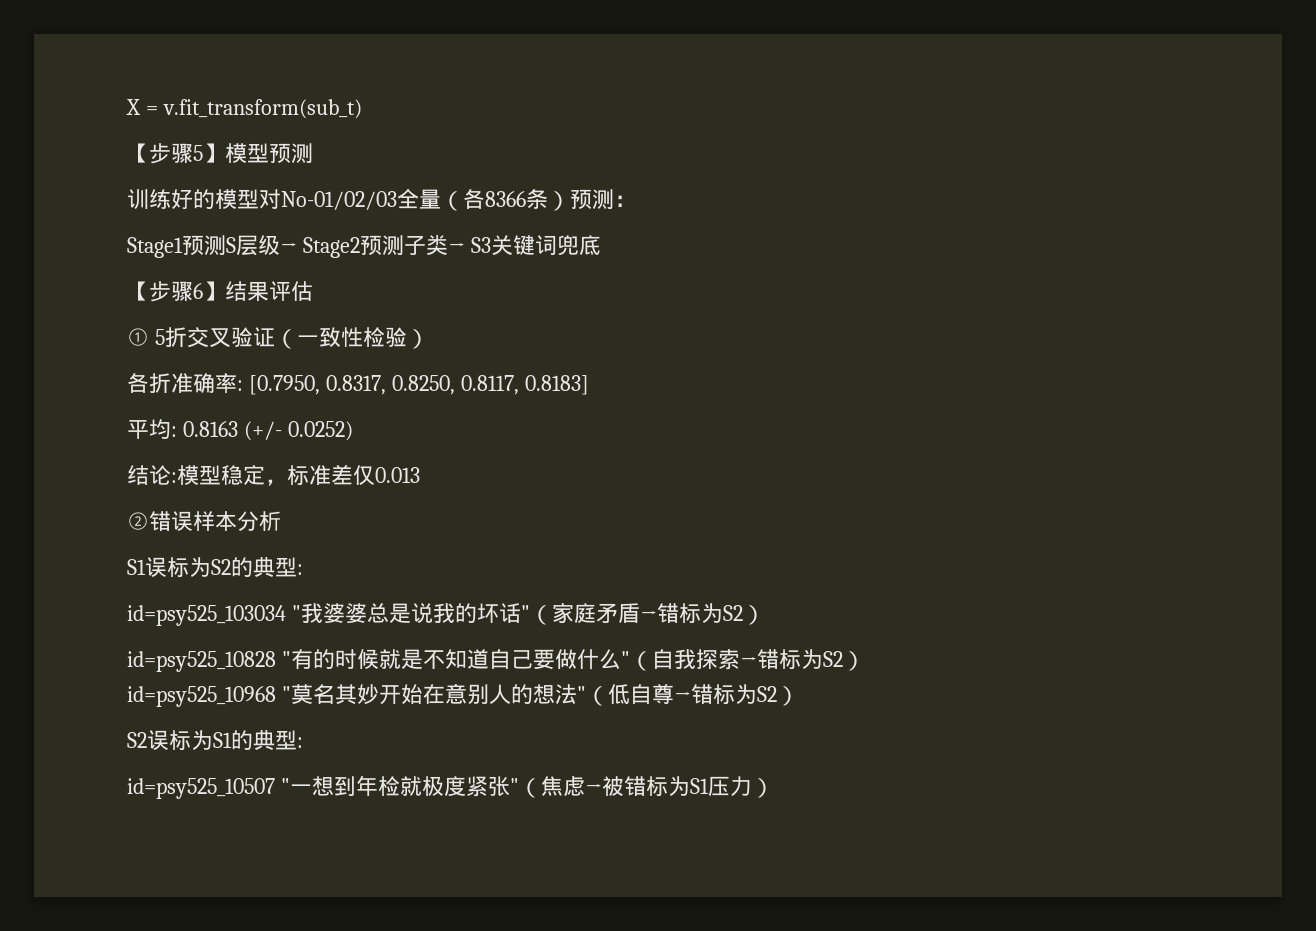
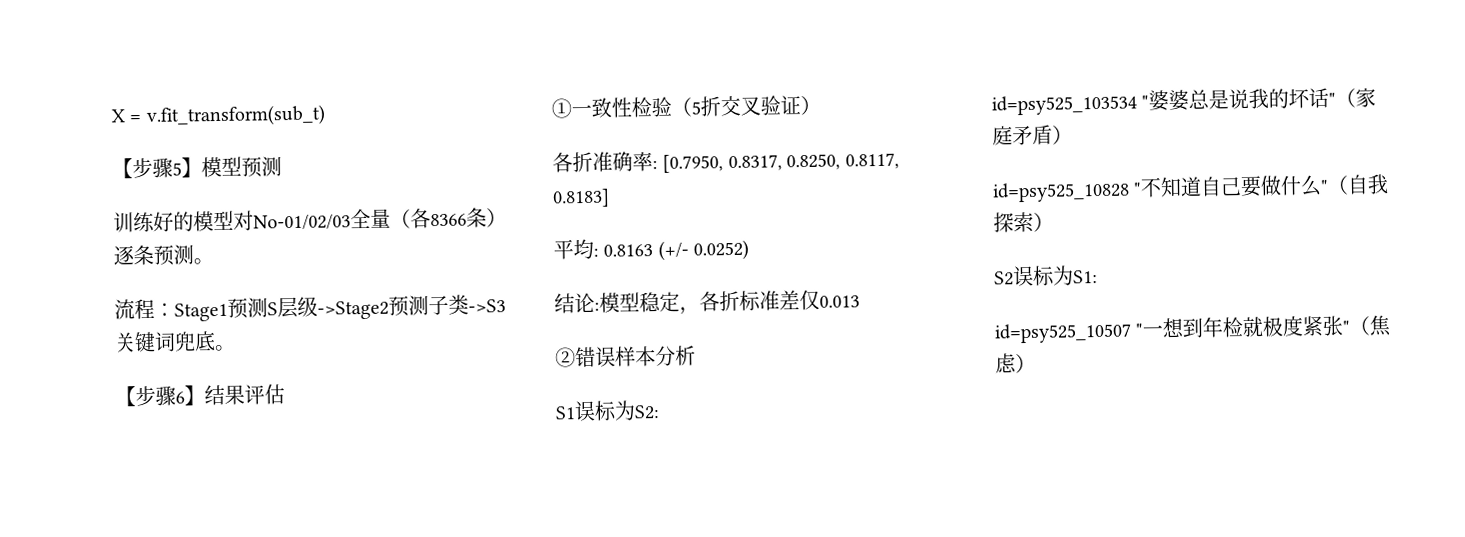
- 训练好的模型对No-01/02/03全量（各8366条）预测：
- Stage1预测S层级→ Stage2预测子类→ S3关键词兜底
+ 训练好的模型对No-01/02/03全量（各8366条）逐条预测。
+ 流程：Stage1预测S层级->Stage2预测子类->S3关键词兜底。
- ① 5折交叉验证（一致性检验）
+ ①一致性检验（5折交叉验证）
- 结论:模型稳定，标准差仅0.013
+ 结论:模型稳定，各折标准差仅0.013
- S1误标为S2的典型:
- id=psy525_103034 "我婆婆总是说我的坏话"（家庭矛盾→错标为S2）
+ S1误标为S2:
+ id=psy525_103534 "婆婆总是说我的坏话"（家庭矛盾）
- id=psy525_10828 "有的时候就是不知道自己要做什么"（自我探索→错标为S2）
- id=psy525_10968 "莫名其妙开始在意别人的想法"（低自尊→错标为S2）
+ id=psy525_10828 "不知道自己要做什么"（自我探索）
- S2误标为S1的典型:
+ S2误标为S1:
- id=psy525_10507 "一想到年检就极度紧张"（焦虑→被错标为S1压力）
+ id=psy525_10507 "一想到年检就极度紧张"（焦虑）

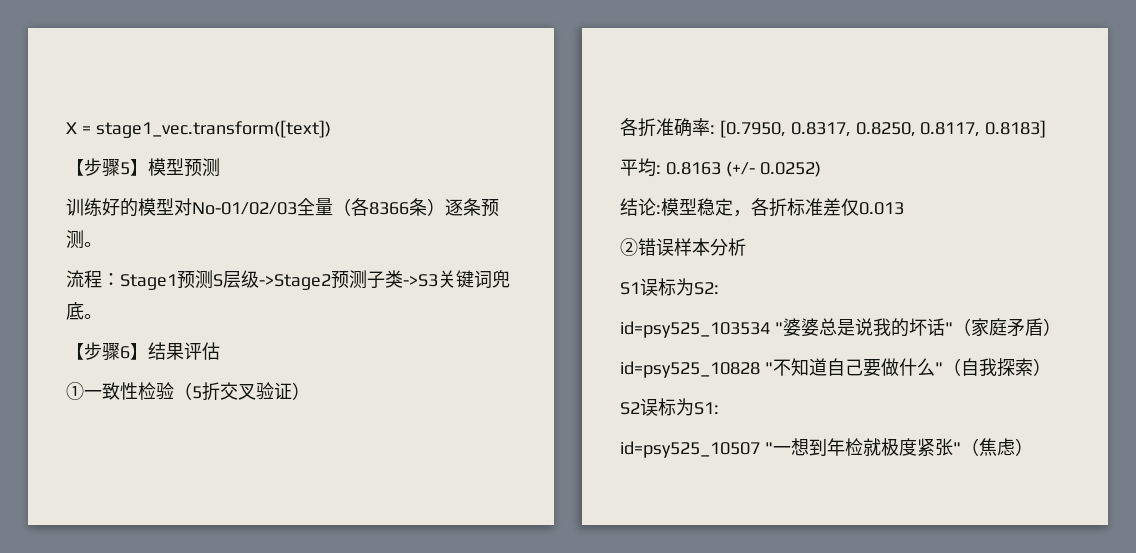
- X = v.fit_transform(sub_t)
+ X = stage1_vec.transform([text])

